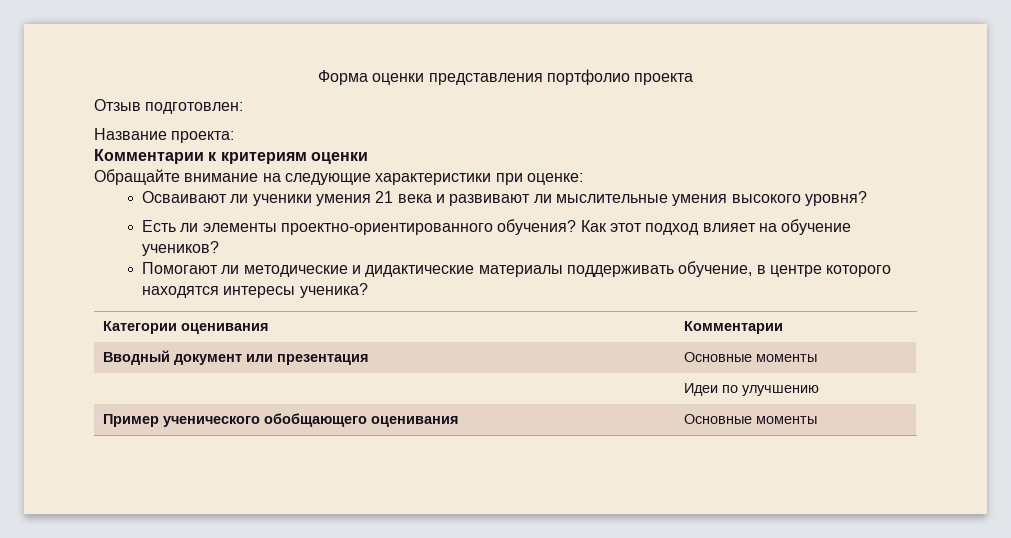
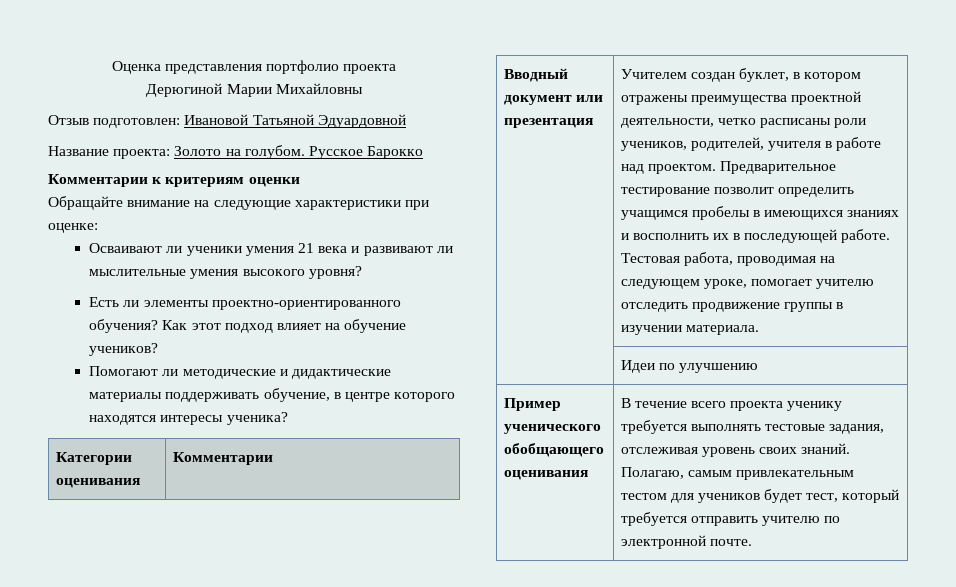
- Форма оценки представления портфолио проекта
+ Оценка представления портфолио проекта
+ Дерюгиной Марии Михайловны
- Отзыв подготовлен:
+ Отзыв подготовлен: Ивановой Татьяной Эдуардовной
- Название проекта:
+ Название проекта: Золото на голубом. Русское Барокко
- Вводный документ или презентация | Основные моменты
+ Вводный документ или презентация | Учителем создан буклет, в котором отражены преимущества проектной деятельности, четко расписаны роли учеников, родителей, учителя в работе над проектом. Предварительное тестирование позволит определить учащимся пробелы в имеющихся знаниях и восполнить их в последующей работе. Тестовая работа, проводимая на следующем уроке, помогает учителю отследить продвижение группы в изучении материала.
- Пример ученического обобщающего оценивания | Основные моменты
+ Пример ученического обобщающего оценивания | В течение всего проекта ученику требуется выполнять тестовые задания, отслеживая уровень своих знаний. Полагаю, самым привлекательным тестом для учеников будет тест, который требуется отправить учителю по электронной почте.

